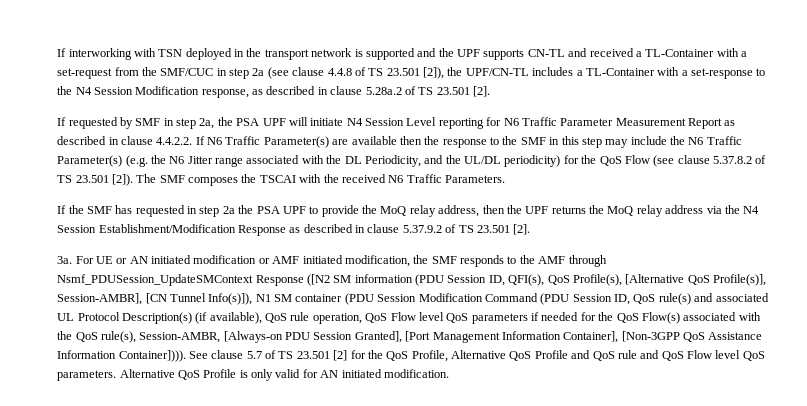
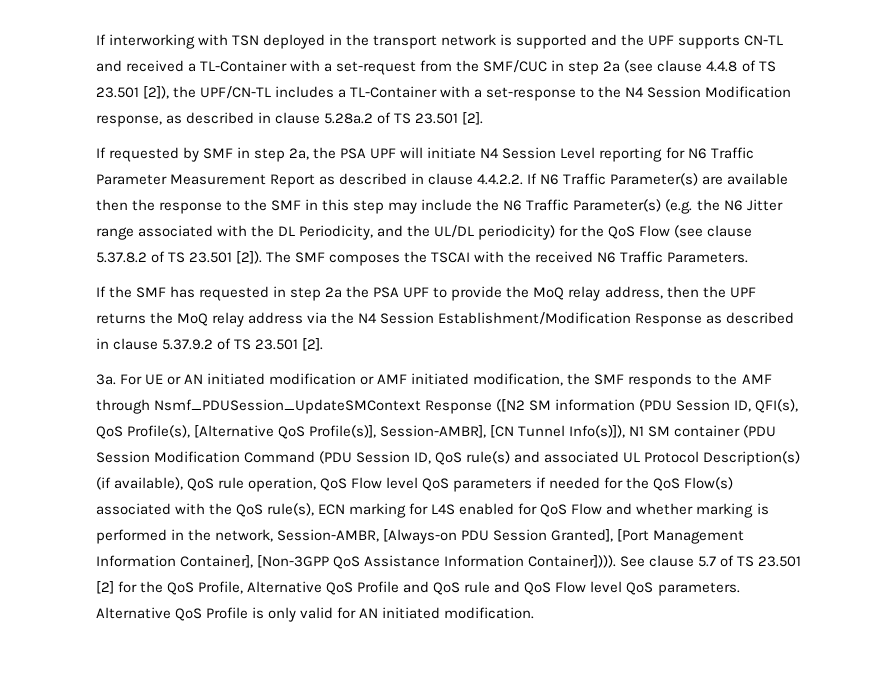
- For UE or AN initiated modification or AMF initiated modification, the SMF responds to the AMF through Nsmf_PDUSession_UpdateSMContext Response ([N2 SM information (PDU Session ID, QFI(s), QoS Profile(s), [Alternative QoS Profile(s)], Session-AMBR], [CN Tunnel Info(s)]), N1 SM container (PDU Session Modification Command (PDU Session ID, QoS rule(s) and associated UL Protocol Description(s) (if available), QoS rule operation, QoS Flow level QoS parameters if needed for the QoS Flow(s) associated with the QoS rule(s), Session-AMBR, [Always-on PDU Session Granted], [Port Management Information Container], [Non-3GPP QoS Assistance Information Container]))).
+ For UE or AN initiated modification or AMF initiated modification, the SMF responds to the AMF through Nsmf_PDUSession_UpdateSMContext Response ([N2 SM information (PDU Session ID, QFI(s), QoS Profile(s), [Alternative QoS Profile(s)], Session-AMBR], [CN Tunnel Info(s)]), N1 SM container (PDU Session Modification Command (PDU Session ID, QoS rule(s) and associated UL Protocol Description(s) (if available), QoS rule operation, QoS Flow level QoS parameters if needed for the QoS Flow(s) associated with the QoS rule(s), ECN marking for L4S enabled for QoS Flow and whether marking is performed in the network, Session-AMBR, [Always-on PDU Session Granted], [Port Management Information Container], [Non-3GPP QoS Assistance Information Container]))).

